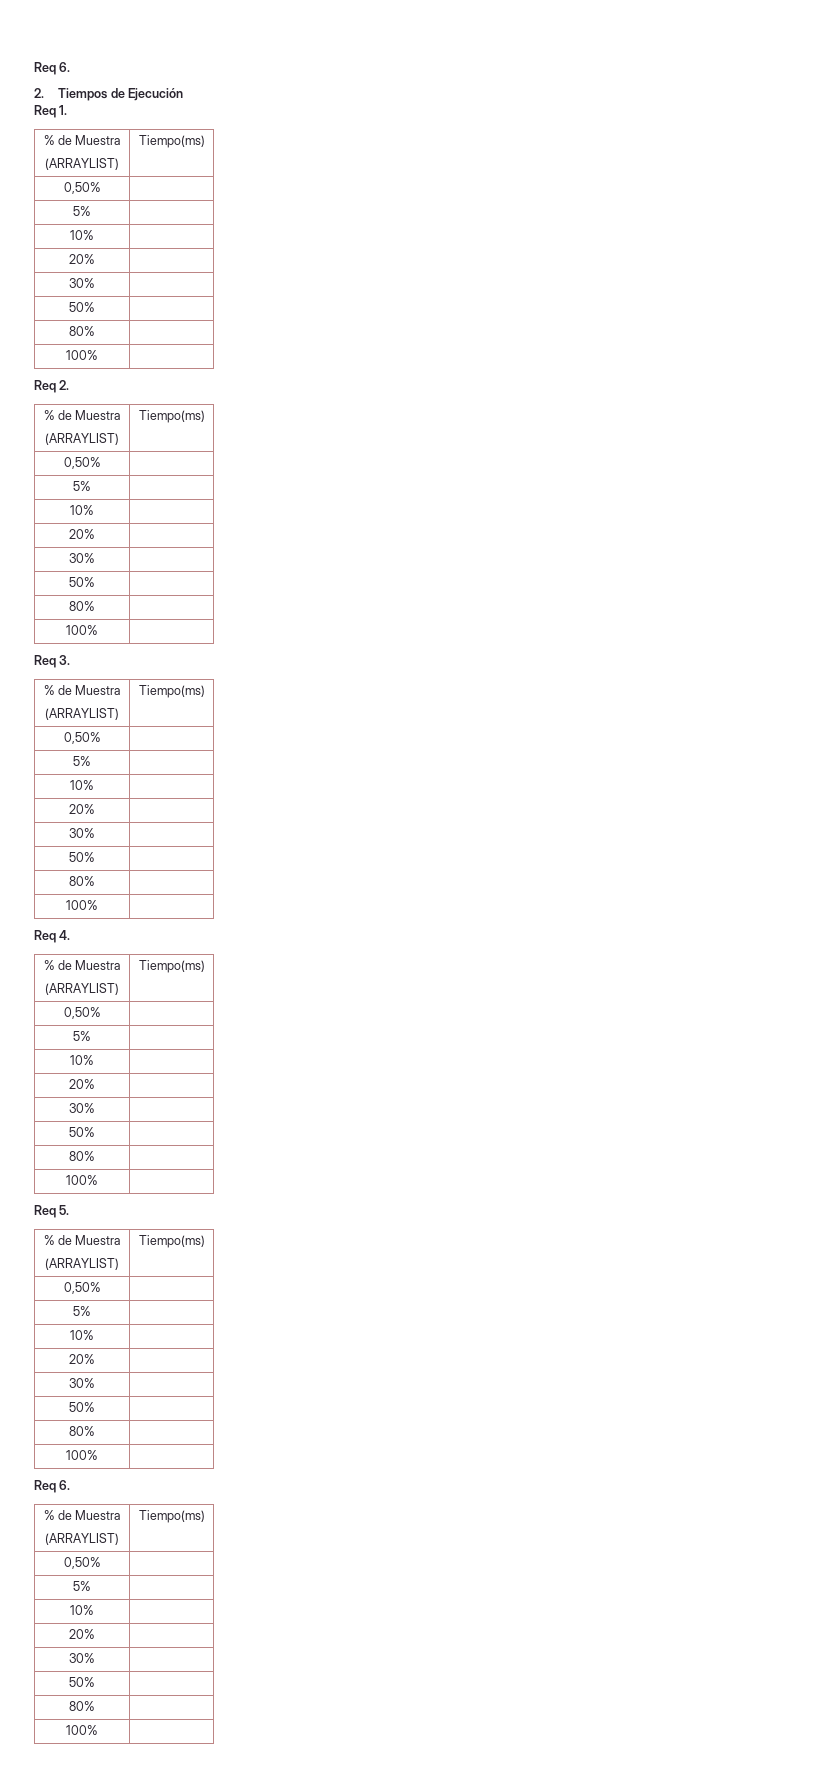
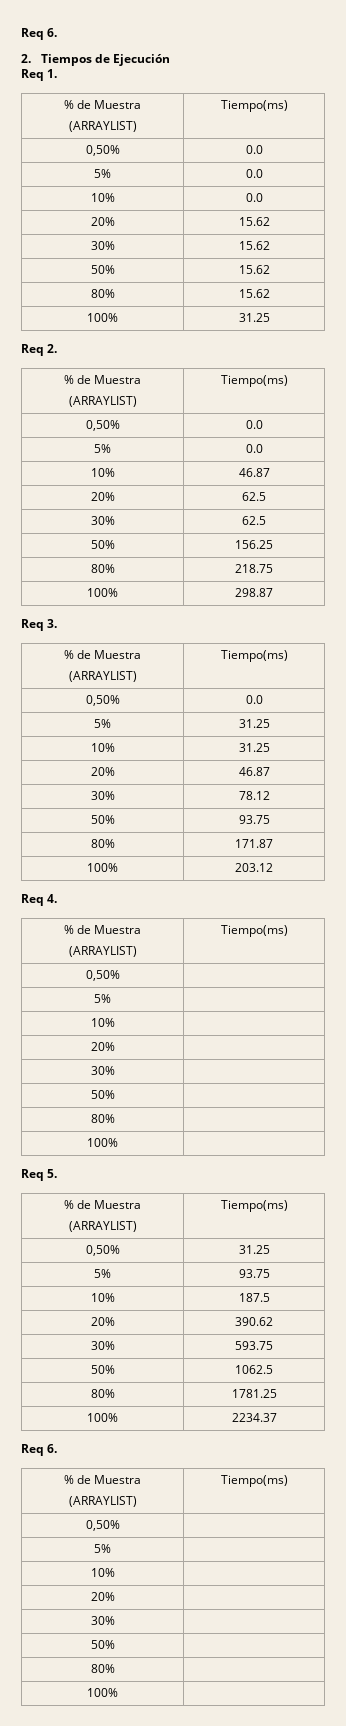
  Req 1.
  % de Muestra
  (ARRAYLIST) | Tiempo(ms)
- 0,50% |
- 5% |
- 10% |
- 20% |
- 30% |
- 50% |
- 80% |
- 100% |
+ 0,50% | 0.0
+ 5% | 0.0
+ 10% | 0.0
+ 20% | 15.62
+ 30% | 15.62
+ 50% | 15.62
+ 80% | 15.62
+ 100% | 31.25
  Req 2.
  % de Muestra
  (ARRAYLIST) | Tiempo(ms)
- 0,50% |
- 5% |
- 10% |
- 20% |
- 30% |
- 50% |
- 80% |
- 100% |
+ 0,50% | 0.0
+ 5% | 0.0
+ 10% | 46.87
+ 20% | 62.5
+ 30% | 62.5
+ 50% | 156.25
+ 80% | 218.75
+ 100% | 298.87
  Req 3.
  % de Muestra
  (ARRAYLIST) | Tiempo(ms)
- 0,50% |
- 5% |
- 10% |
- 20% |
- 30% |
- 50% |
- 80% |
- 100% |
+ 0,50% | 0.0
+ 5% | 31.25
+ 10% | 31.25
+ 20% | 46.87
+ 30% | 78.12
+ 50% | 93.75
+ 80% | 171.87
+ 100% | 203.12
  Req 5.
  % de Muestra
  (ARRAYLIST) | Tiempo(ms)
- 0,50% |
- 5% |
- 10% |
- 20% |
- 30% |
- 50% |
- 80% |
- 100% |
+ 0,50% | 31.25
+ 5% | 93.75
+ 10% | 187.5
+ 20% | 390.62
+ 30% | 593.75
+ 50% | 1062.5
+ 80% | 1781.25
+ 100% | 2234.37

